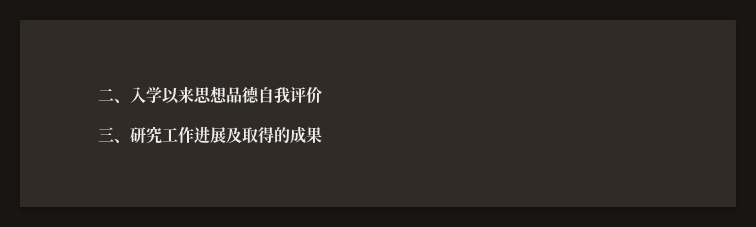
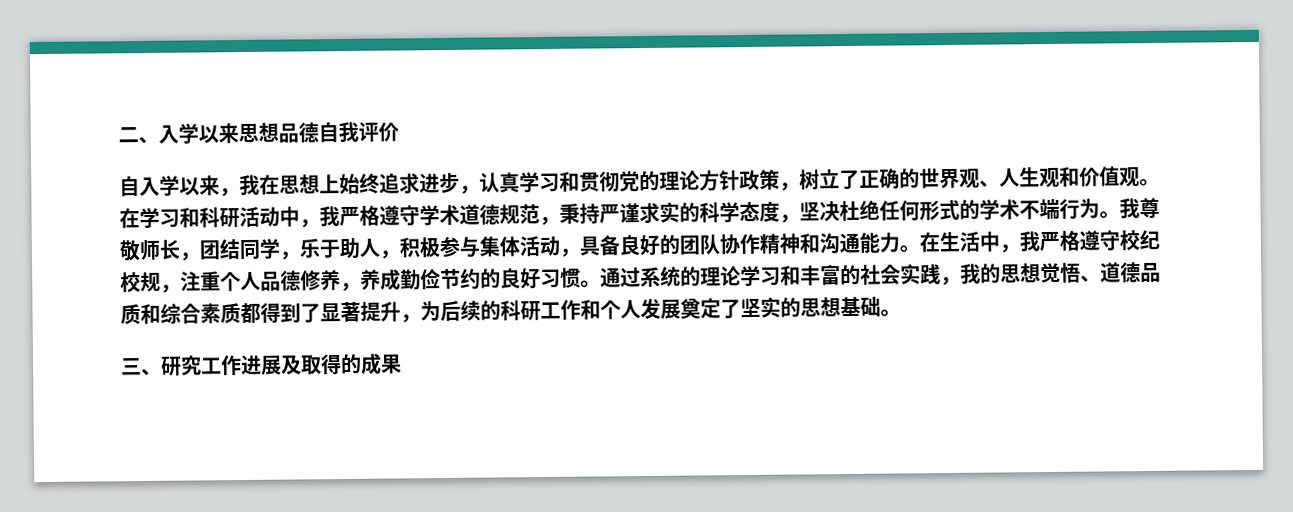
+ 自入学以来，我在思想上始终追求进步，认真学习和贯彻党的理论方针政策，树立了正确的世界观、人生观和价值观。在学习和科研活动中，我严格遵守学术道德规范，秉持严谨求实的科学态度，坚决杜绝任何形式的学术不端行为。我尊敬师长，团结同学，乐于助人，积极参与集体活动，具备良好的团队协作精神和沟通能力。在生活中，我严格遵守校纪校规，注重个人品德修养，养成勤俭节约的良好习惯。通过系统的理论学习和丰富的社会实践，我的思想觉悟、道德品质和综合素质都得到了显著提升，为后续的科研工作和个人发展奠定了坚实的思想基础。

